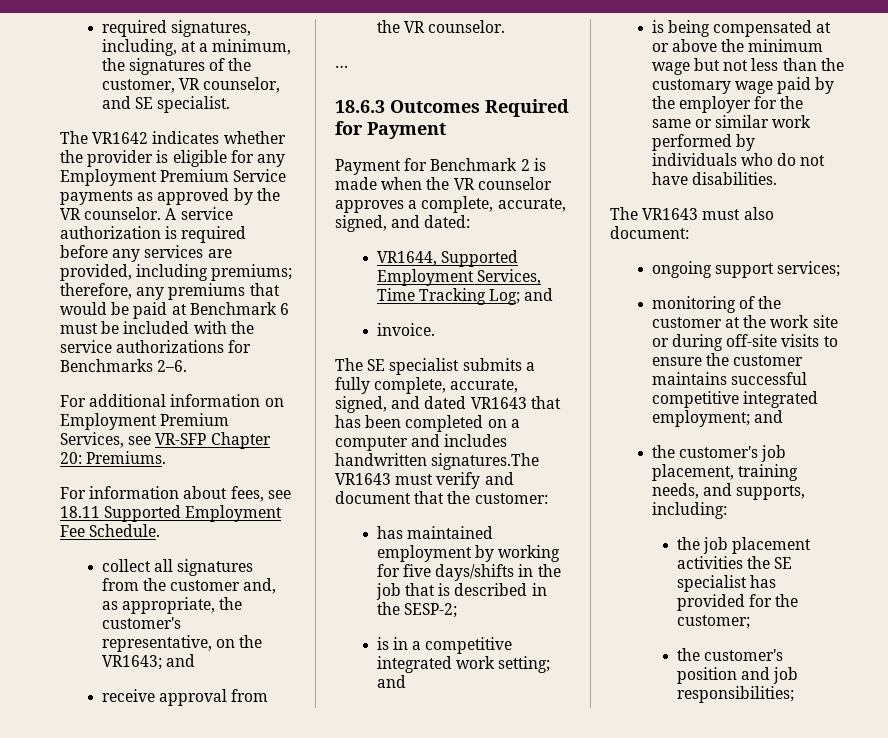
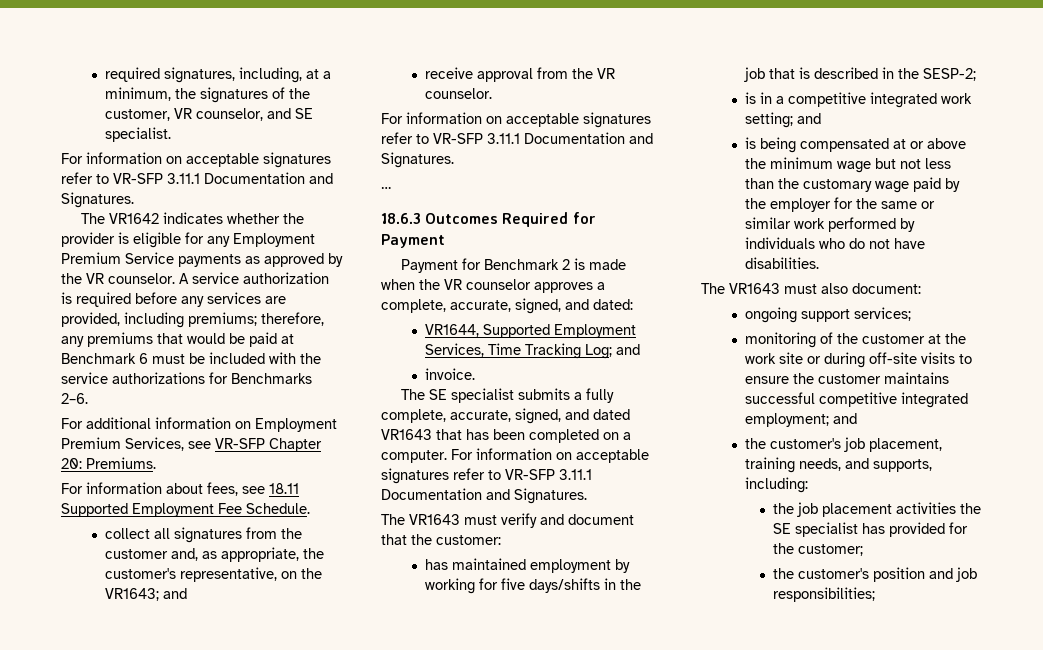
  required signatures, including, at a minimum, the signatures of the customer, VR counselor, and SE specialist.
+ For information on acceptable signatures refer to VR-SFP 3.11.1 Documentation and Signatures.
  receive approval from the VR counselor.
+ For information on acceptable signatures refer to VR-SFP 3.11.1 Documentation and Signatures.
- The SE specialist submits a fully complete, accurate, signed, and dated VR1643 that has been completed on a computer and includes handwritten signatures.The VR1643 must verify and document that the customer:
+ The SE specialist submits a fully complete, accurate, signed, and dated VR1643 that has been completed on a computer. For information on acceptable signatures refer to VR-SFP 3.11.1 Documentation and Signatures.
+ The VR1643 must verify and document that the customer:

